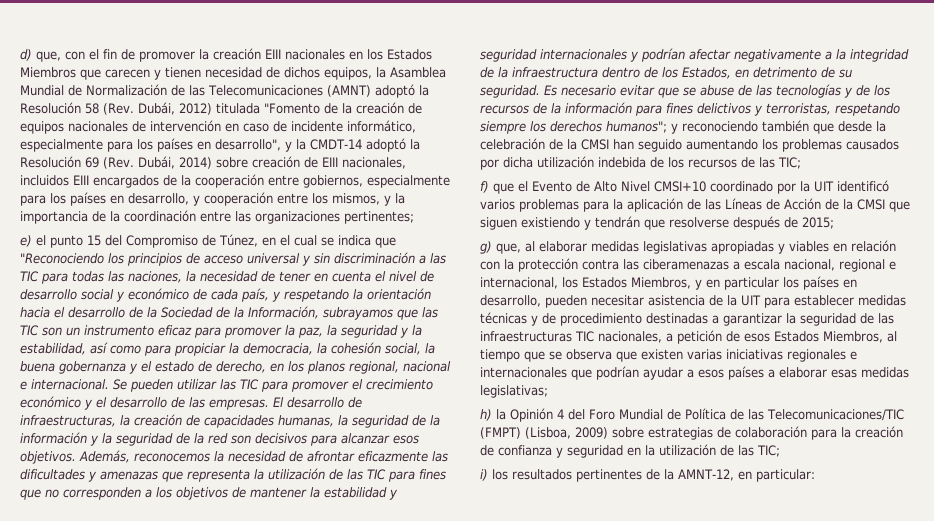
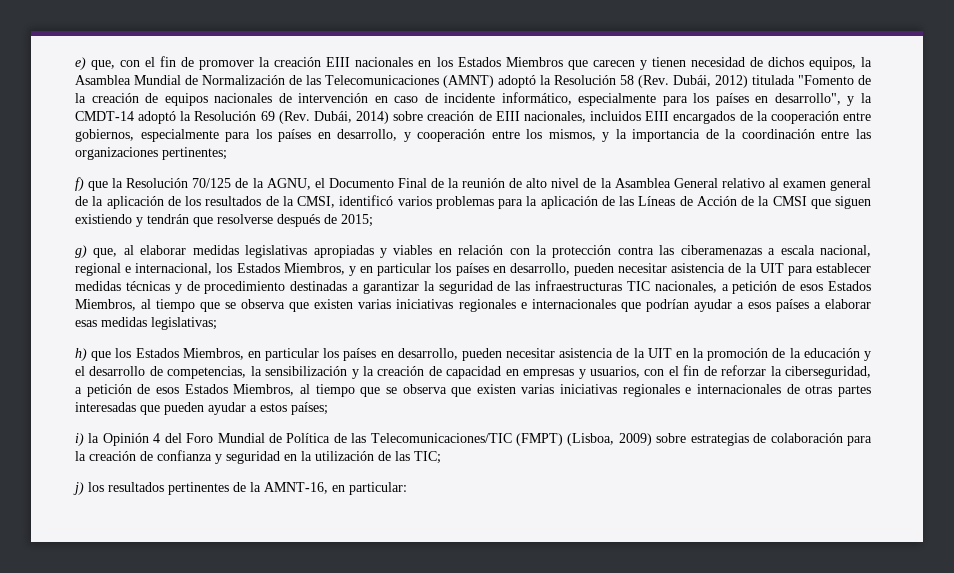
- d) que, con el fin de promover la creación EIII nacionales en los Estados Miembros que carecen y tienen necesidad de dichos equipos, la Asamblea Mundial de Normalización de las Telecomunicaciones (AMNT) adoptó la Resolución 58 (Rev. Dubái, 2012) titulada "Fomento de la creación de equipos nacionales de intervención en caso de incidente informático, especialmente para los países en desarrollo", y la CMDT-14 adoptó la Resolución 69 (Rev. Dubái, 2014) sobre creación de EIII nacionales, incluidos EIII encargados de la cooperación entre gobiernos, especialmente para los países en desarrollo, y cooperación entre los mismos, y la importancia de la coordinación entre las organizaciones pertinentes;
+ e) que, con el fin de promover la creación EIII nacionales en los Estados Miembros que carecen y tienen necesidad de dichos equipos, la Asamblea Mundial de Normalización de las Telecomunicaciones (AMNT) adoptó la Resolución 58 (Rev. Dubái, 2012) titulada "Fomento de la creación de equipos nacionales de intervención en caso de incidente informático, especialmente para los países en desarrollo", y la CMDT-14 adoptó la Resolución 69 (Rev. Dubái, 2014) sobre creación de EIII nacionales, incluidos EIII encargados de la cooperación entre gobiernos, especialmente para los países en desarrollo, y cooperación entre los mismos, y la importancia de la coordinación entre las organizaciones pertinentes;
- e) el punto 15 del Compromiso de Túnez, en el cual se indica que "Reconociendo los principios de acceso universal y sin discriminación a las TIC para todas las naciones, la necesidad de tener en cuenta el nivel de desarrollo social y económico de cada país, y respetando la orientación hacia el desarrollo de la Sociedad de la Información, subrayamos que las TIC son un instrumento eficaz para promover la paz, la seguridad y la estabilidad, así como para propiciar la democracia, la cohesión social, la buena gobernanza y el estado de derecho, en los planos regional, nacional e internacional. Se pueden utilizar las TIC para promover el crecimiento económico y el desarrollo de las empresas. El desarrollo de infraestructuras, la creación de capacidades humanas, la seguridad de la información y la seguridad de la red son decisivos para alcanzar esos objetivos. Además, reconocemos la necesidad de afrontar eficazmente las dificultades y amenazas que representa la utilización de las TIC para fines que no corresponden a los objetivos de mantener la estabilidad y seguridad internacionales y podrían afectar negativamente a la integridad de la infraestructura dentro de los Estados, en detrimento de su seguridad. Es necesario evitar que se abuse de las tecnologías y de los recursos de la información para fines delictivos y terroristas, respetando siempre los derechos humanos"; y reconociendo también que desde la celebración de la CMSI han seguido aumentando los problemas causados por dicha utilización indebida de los recursos de las TIC;
- f) que el Evento de Alto Nivel CMSI+10 coordinado por la UIT identificó varios problemas para la aplicación de las Líneas de Acción de la CMSI que siguen existiendo y tendrán que resolverse después de 2015;
+ f) que la Resolución 70/125 de la AGNU, el Documento Final de la reunión de alto nivel de la Asamblea General relativo al examen general de la aplicación de los resultados de la CMSI, identificó varios problemas para la aplicación de las Líneas de Acción de la CMSI que siguen existiendo y tendrán que resolverse después de 2015;
- h) la Opinión 4 del Foro Mundial de Política de las Telecomunicaciones/TIC (FMPT) (Lisboa, 2009) sobre estrategias de colaboración para la creación de confianza y seguridad en la utilización de las TIC;
+ h) que los Estados Miembros, en particular los países en desarrollo, pueden necesitar asistencia de la UIT en la promoción de la educación y el desarrollo de competencias, la sensibilización y la creación de capacidad en empresas y usuarios, con el fin de reforzar la ciberseguridad, a petición de esos Estados Miembros, al tiempo que se observa que existen varias iniciativas regionales e internacionales de otras partes interesadas que pueden ayudar a estos países;
+ i) la Opinión 4 del Foro Mundial de Política de las Telecomunicaciones/TIC (FMPT) (Lisboa, 2009) sobre estrategias de colaboración para la creación de confianza y seguridad en la utilización de las TIC;
- i) los resultados pertinentes de la AMNT-12, en particular:
+ j) los resultados pertinentes de la AMNT-16, en particular:

